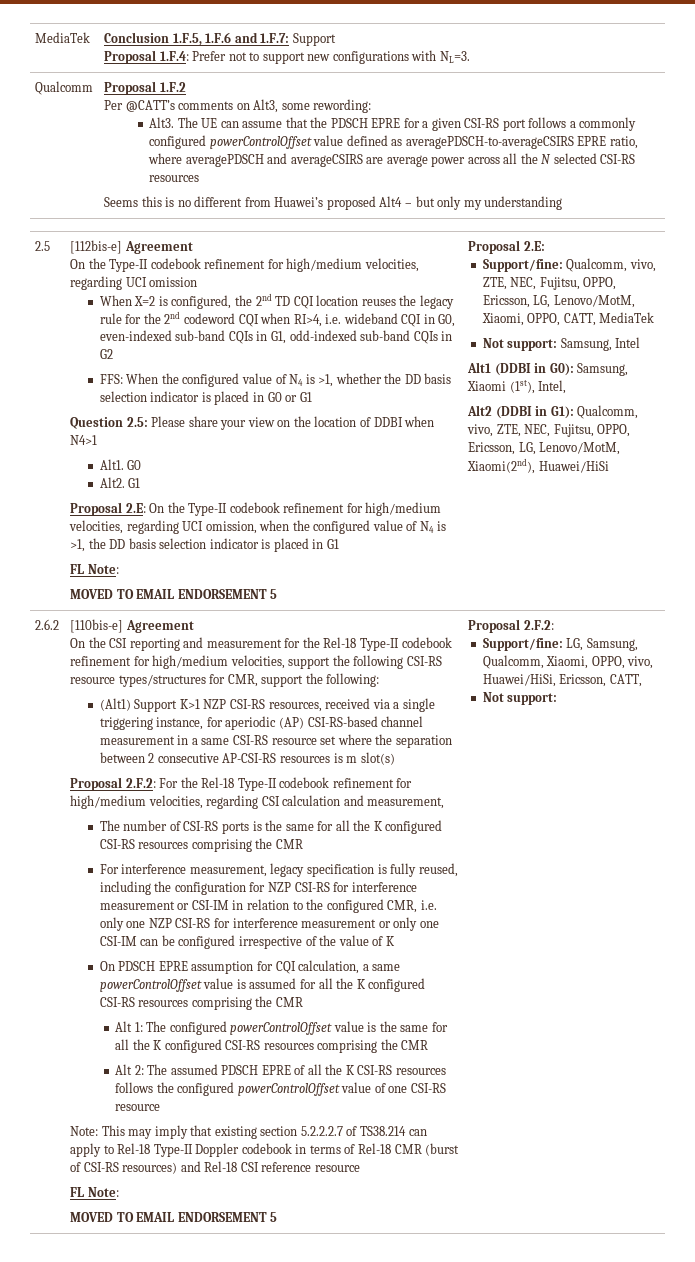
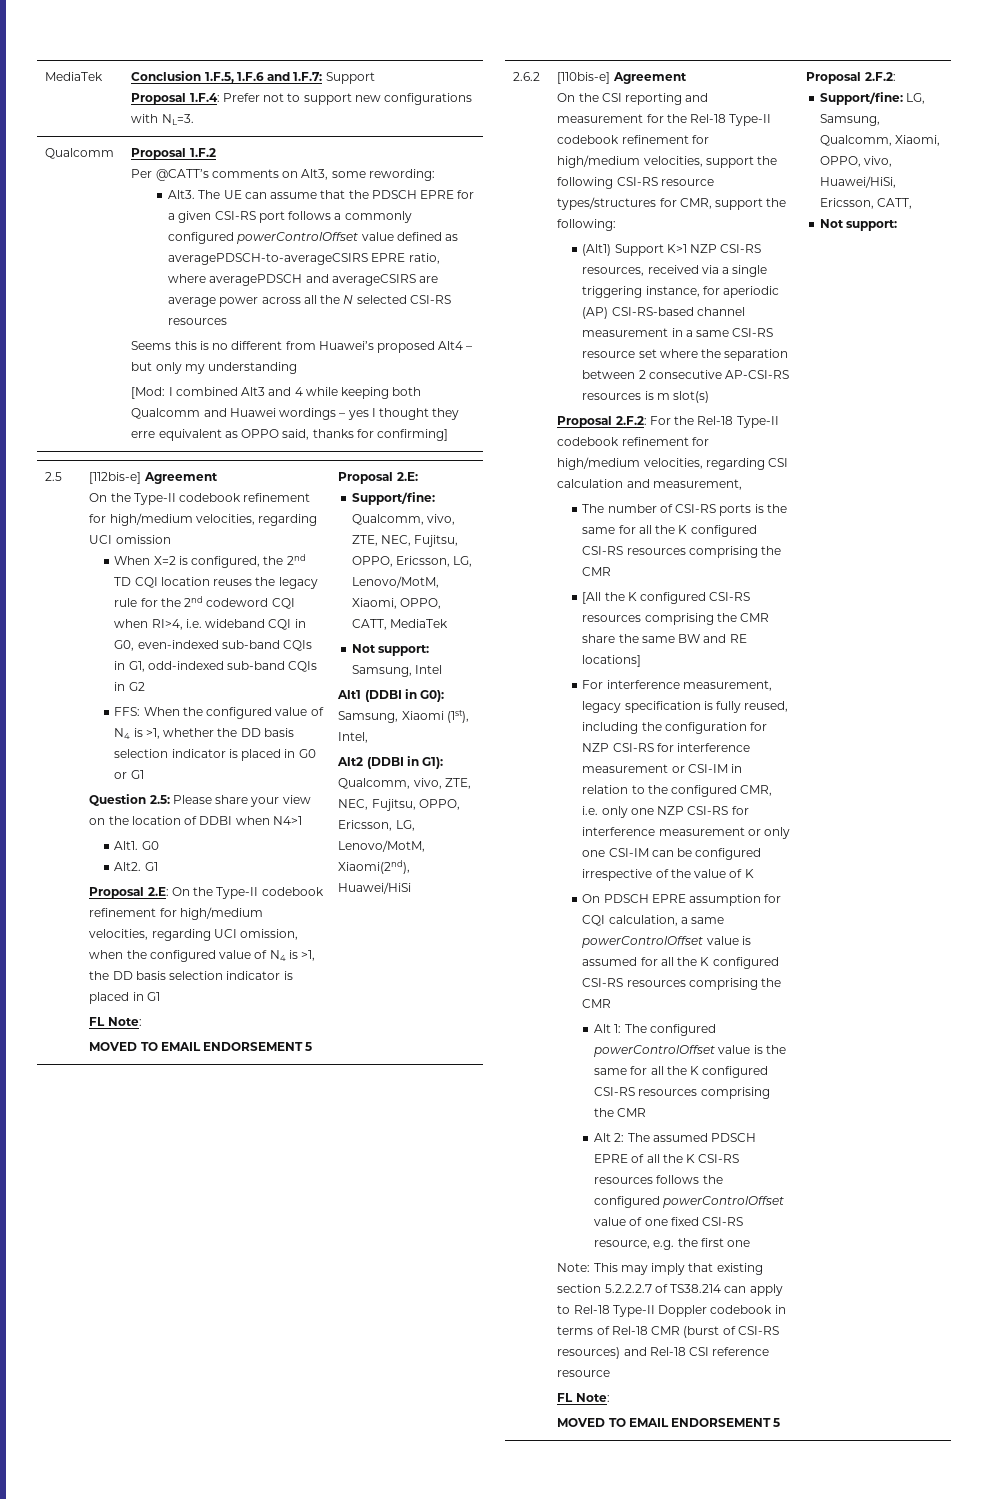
+ [Mod: I combined Alt3 and 4 while keeping both Qualcomm and Huawei wordings – yes I thought they erre equivalent as OPPO said, thanks for confirming]
+ [All the K configured CSI-RS resources comprising the CMR share the same BW and RE locations]
- Alt 2: The assumed PDSCH EPRE of all the K CSI-RS resources follows the configured powerControlOffset value of one CSI-RS resource
+ Alt 2: The assumed PDSCH EPRE of all the K CSI-RS resources follows the configured powerControlOffset value of one fixed CSI-RS resource, e.g. the first one

